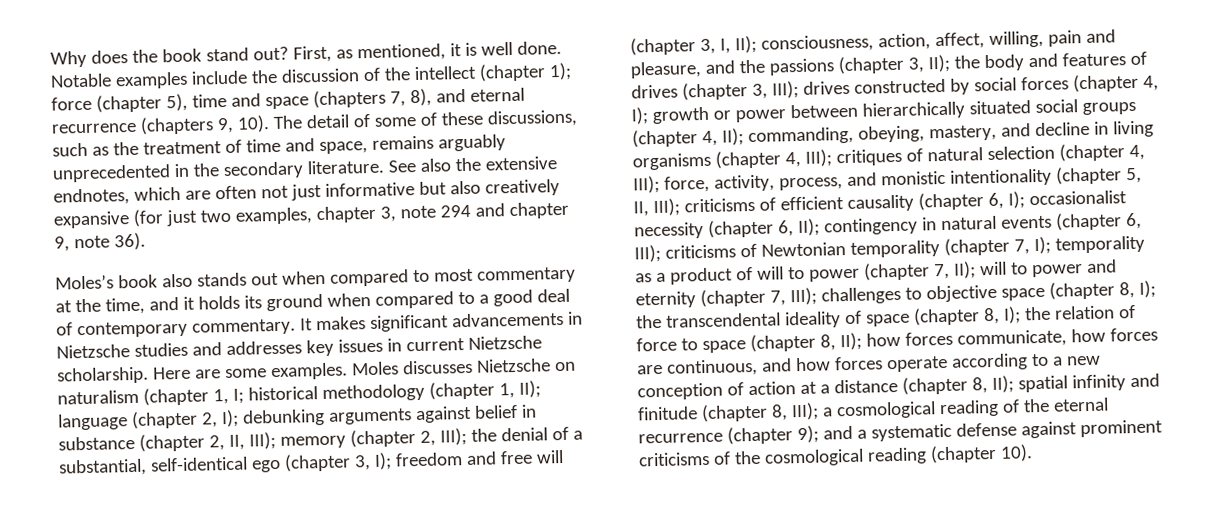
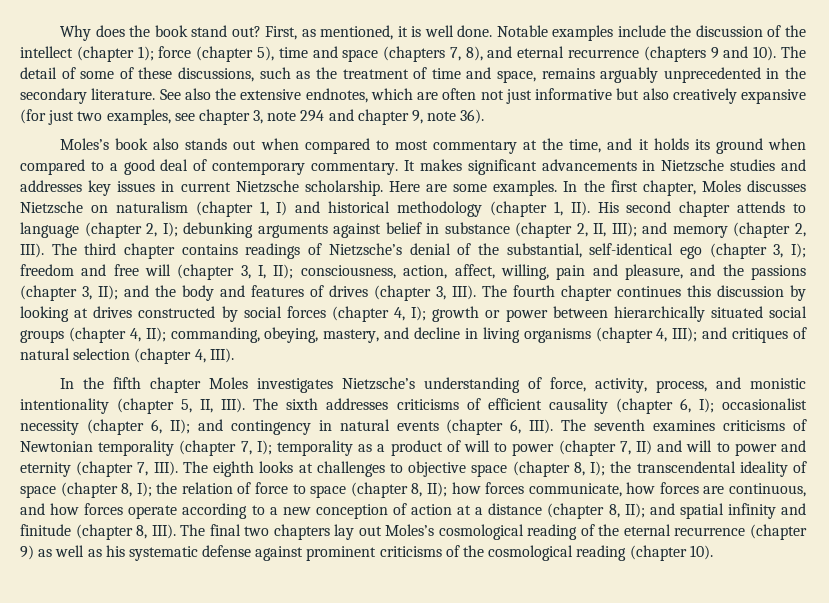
- Notable examples include the discussion of the intellect (chapter 1); force (chapter 5), time and space (chapters 7, 8), and eternal recurrence (chapters 9, 10).
+ Notable examples include the discussion of the intellect (chapter 1); force (chapter 5), time and space (chapters 7, 8), and eternal recurrence (chapters 9 and 10).
- See also the extensive endnotes, which are often not just informative but also creatively expansive (for just two examples, chapter 3, note 294 and chapter 9, note 36).
+ See also the extensive endnotes, which are often not just informative but also creatively expansive (for just two examples, see chapter 3, note 294 and chapter 9, note 36).
- Moles discusses Nietzsche on naturalism (chapter 1, I; historical methodology (chapter 1, II); language (chapter 2, I);
+ In the first chapter, Moles discusses Nietzsche on naturalism (chapter 1, I) and historical methodology (chapter 1, II). His second chapter attends to language (chapter 2, I);
- memory (chapter 2, III); the denial of a substantial, self-identical ego (chapter 3, I);
+ and memory (chapter 2, III). The third chapter contains readings of Nietzsche’s denial of the substantial, self-identical ego (chapter 3, I);
- the body and features of drives (chapter 3, III); drives constructed by social forces (chapter 4, I);
+ and the body and features of drives (chapter 3, III). The fourth chapter continues this discussion by looking at drives constructed by social forces (chapter 4, I);
- critiques of natural selection (chapter 4, III); force, activity, process, and monistic intentionality (chapter 5, II, III); criticisms of efficient causality (chapter 6, I);
+ and critiques of natural selection (chapter 4, III).
+ In the fifth chapter Moles investigates Nietzsche’s understanding of force, activity, process, and monistic intentionality (chapter 5, II, III). The sixth addresses criticisms of efficient causality (chapter 6, I);
- contingency in natural events (chapter 6, III); criticisms of Newtonian temporality (chapter 7, I);
+ and contingency in natural events (chapter 6, III). The seventh examines criticisms of Newtonian temporality (chapter 7, I);
- temporality as a product of will to power (chapter 7, II); will to power and eternity (chapter 7, III); challenges to objective space (chapter 8, I);
+ temporality as a product of will to power (chapter 7, II) and will to power and eternity (chapter 7, III). The eighth looks at challenges to objective space (chapter 8, I);
- spatial infinity and finitude (chapter 8, III); a cosmological reading of the eternal recurrence (chapter 9); and a systematic defense against prominent criticisms of the cosmological reading (chapter 10).
+ and spatial infinity and finitude (chapter 8, III). The final two chapters lay out Moles’s cosmological reading of the eternal recurrence (chapter 9) as well as his systematic defense against prominent criticisms of the cosmological reading (chapter 10).

